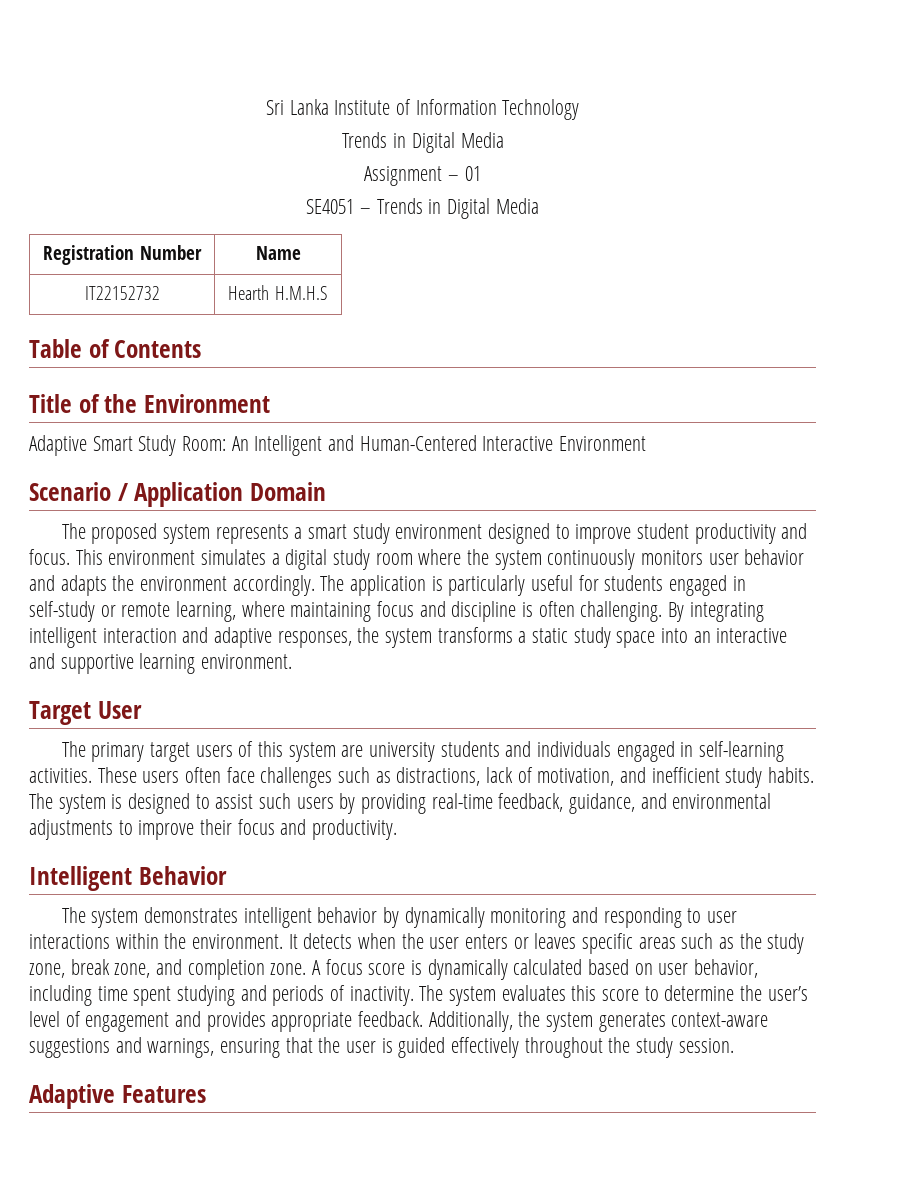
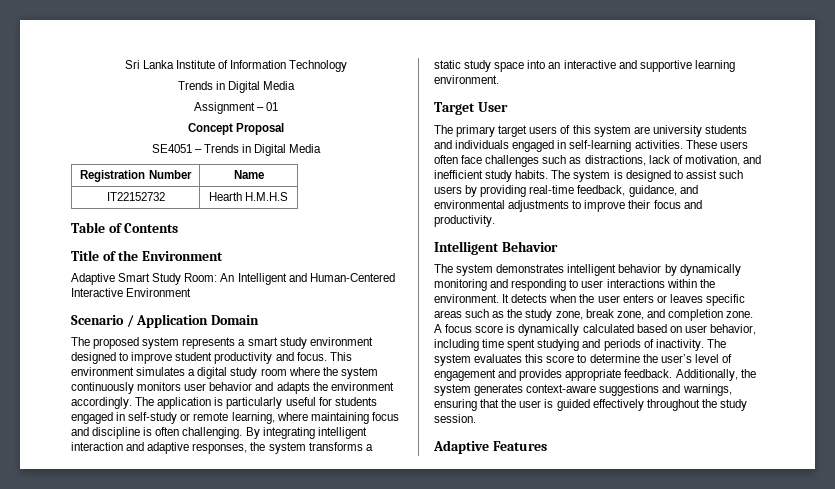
+ Concept Proposal

